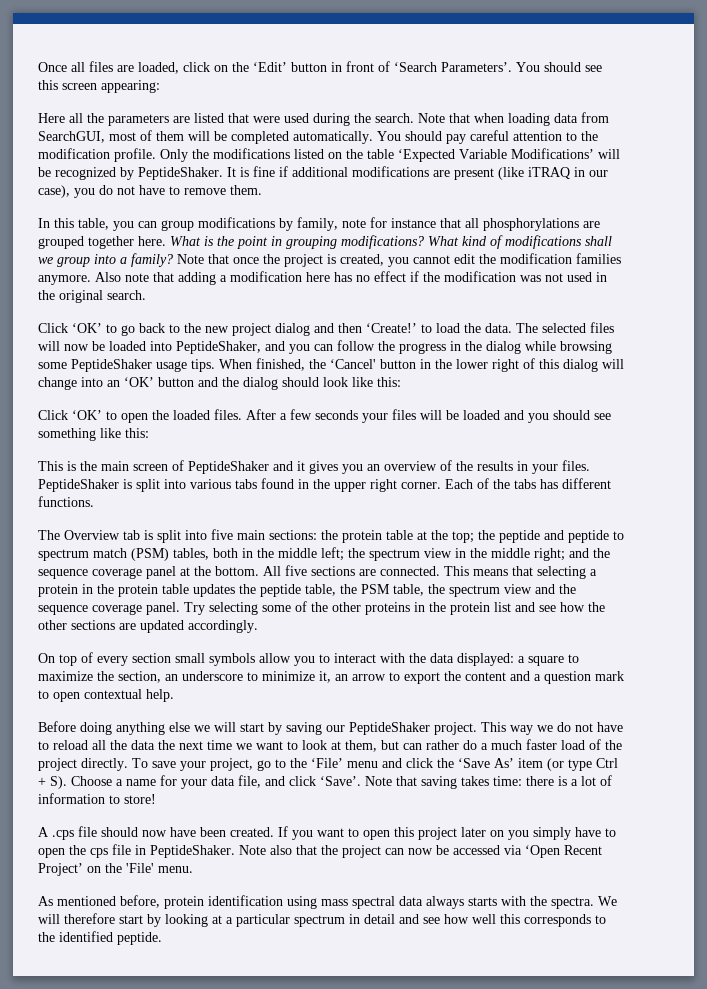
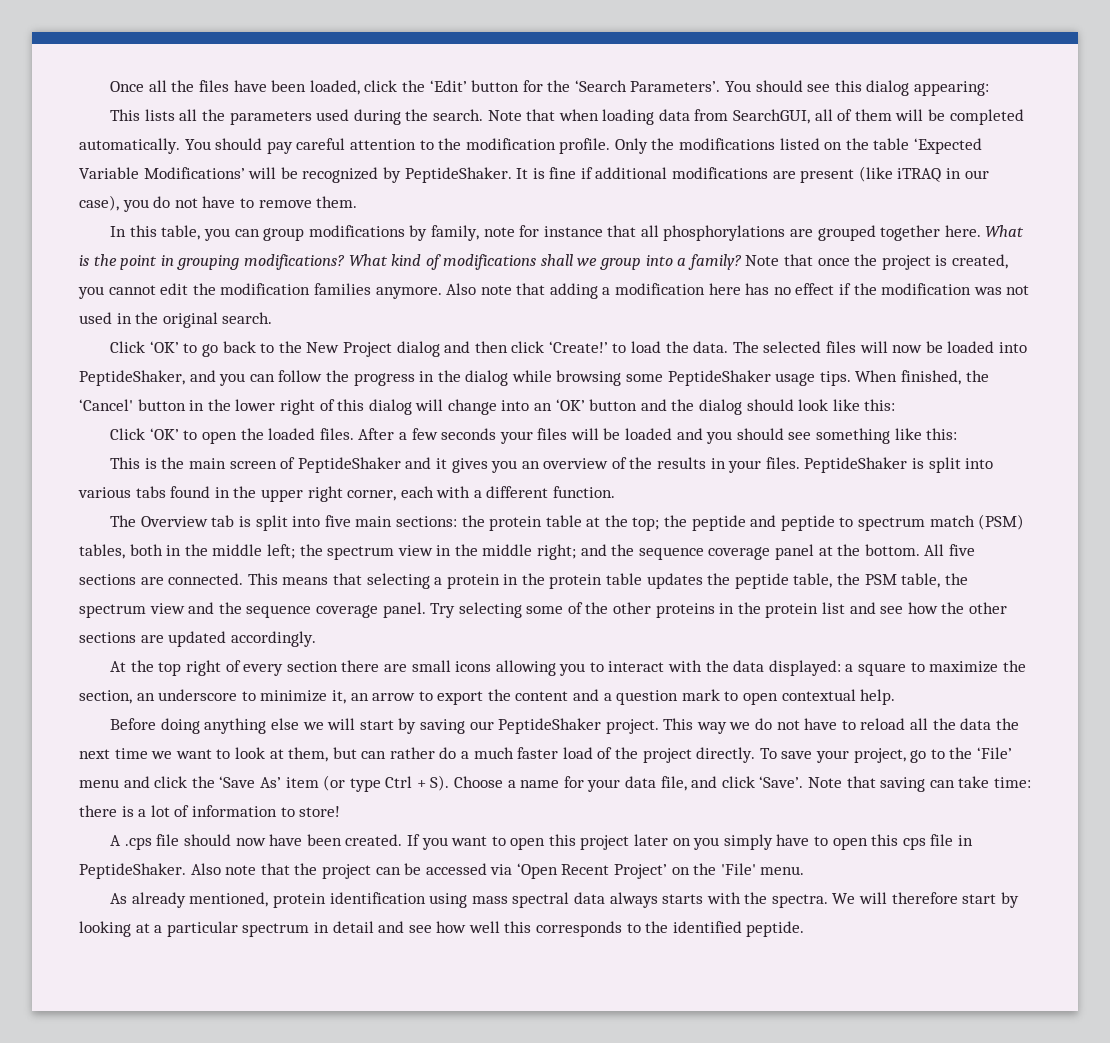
- Once all files are loaded, click on the ‘Edit’ button in front of ‘Search Parameters’.
+ Once all the files have been loaded, click the ‘Edit’ button for the ‘Search Parameters’.
- You should see this screen appearing:
+ You should see this dialog appearing:
- Here all the parameters are listed that were used during the search.
+ This lists all the parameters used during the search.
- Note that when loading data from SearchGUI, most of them will be completed automatically.
+ Note that when loading data from SearchGUI, all of them will be completed automatically.
- Click ‘OK’ to go back to the new project dialog and then ‘Create!’ to load the data.
+ Click ‘OK’ to go back to the New Project dialog and then click ‘Create!’ to load the data.
- PeptideShaker is split into various tabs found in the upper right corner. Each of the tabs has different functions.
+ PeptideShaker is split into various tabs found in the upper right corner, each with a different function.
- On top of every section small symbols allow you to interact with the data displayed: a square to maximize the section, an underscore to minimize it, an arrow to export the content and a question mark to open contextual help.
+ At the top right of every section there are small icons allowing you to interact with the data displayed: a square to maximize the section, an underscore to minimize it, an arrow to export the content and a question mark to open contextual help.
- Note that saving takes time: there is a lot of information to store!
+ Note that saving can take time: there is a lot of information to store!
- If you want to open this project later on you simply have to open the cps file in PeptideShaker.
+ If you want to open this project later on you simply have to open this cps file in PeptideShaker.
- Note also that the project can now be accessed via ‘Open Recent Project’ on the 'File' menu.
+ Also note that the project can be accessed via ‘Open Recent Project’ on the 'File' menu.
- As mentioned before, protein identification using mass spectral data always starts with the spectra.
+ As already mentioned, protein identification using mass spectral data always starts with the spectra.

